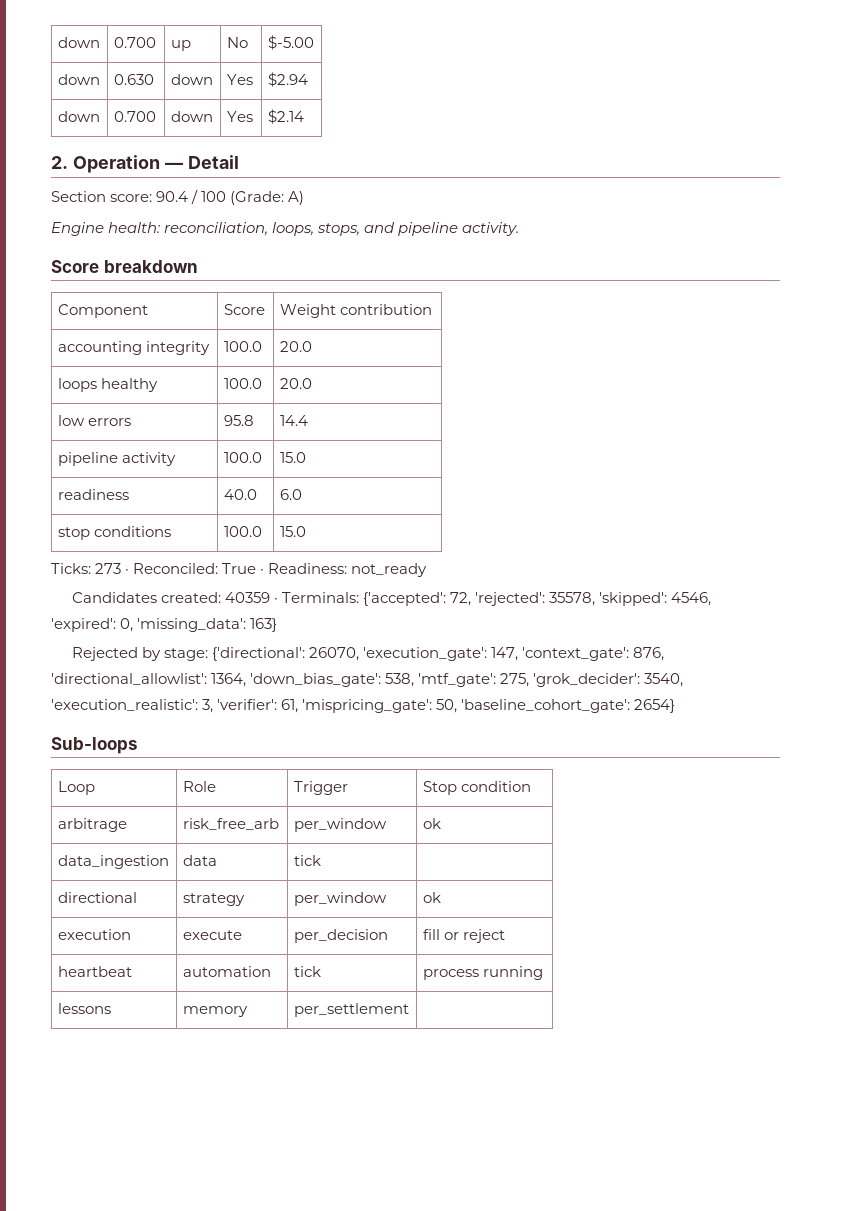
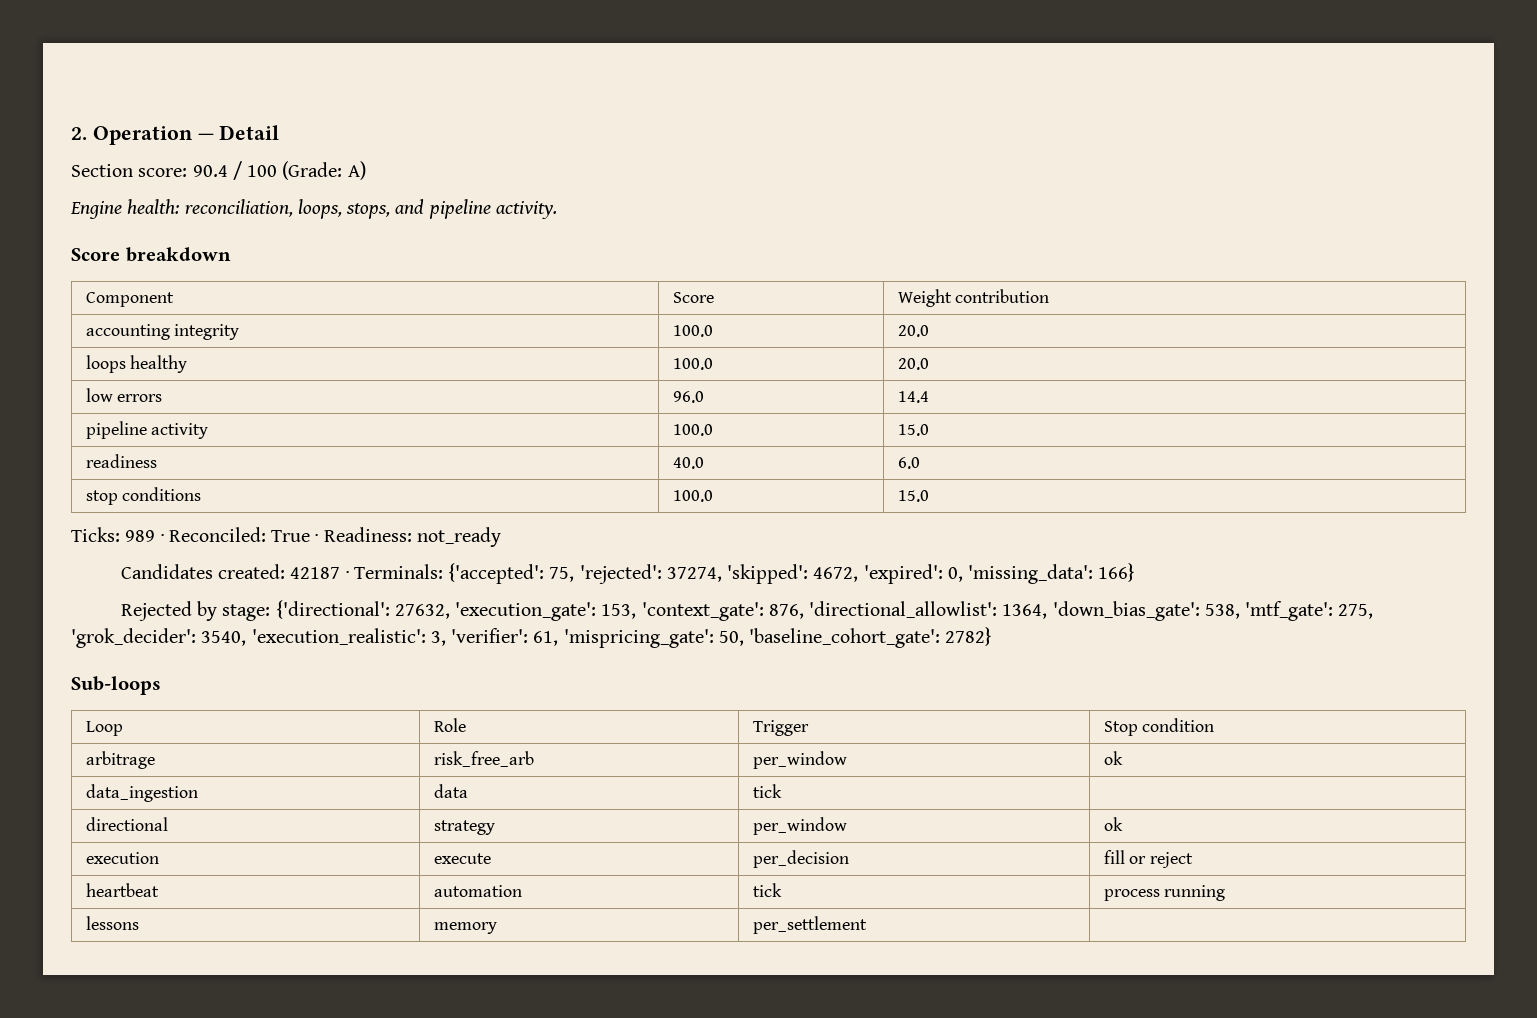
- down | 0.700 | up | No | $-5.00
- down | 0.630 | down | Yes | $2.94
- down | 0.700 | down | Yes | $2.14
- low errors | 95.8 | 14.4
+ low errors | 96.0 | 14.4
- Ticks: 273 · Reconciled: True · Readiness: not_ready
+ Ticks: 989 · Reconciled: True · Readiness: not_ready
- Candidates created: 40359 · Terminals: {'accepted': 72, 'rejected': 35578, 'skipped': 4546, 'expired': 0, 'missing_data': 163}
+ Candidates created: 42187 · Terminals: {'accepted': 75, 'rejected': 37274, 'skipped': 4672, 'expired': 0, 'missing_data': 166}
- Rejected by stage: {'directional': 26070, 'execution_gate': 147, 'context_gate': 876, 'directional_allowlist': 1364, 'down_bias_gate': 538, 'mtf_gate': 275, 'grok_decider': 3540, 'execution_realistic': 3, 'verifier': 61, 'mispricing_gate': 50, 'baseline_cohort_gate': 2654}
+ Rejected by stage: {'directional': 27632, 'execution_gate': 153, 'context_gate': 876, 'directional_allowlist': 1364, 'down_bias_gate': 538, 'mtf_gate': 275, 'grok_decider': 3540, 'execution_realistic': 3, 'verifier': 61, 'mispricing_gate': 50, 'baseline_cohort_gate': 2782}

